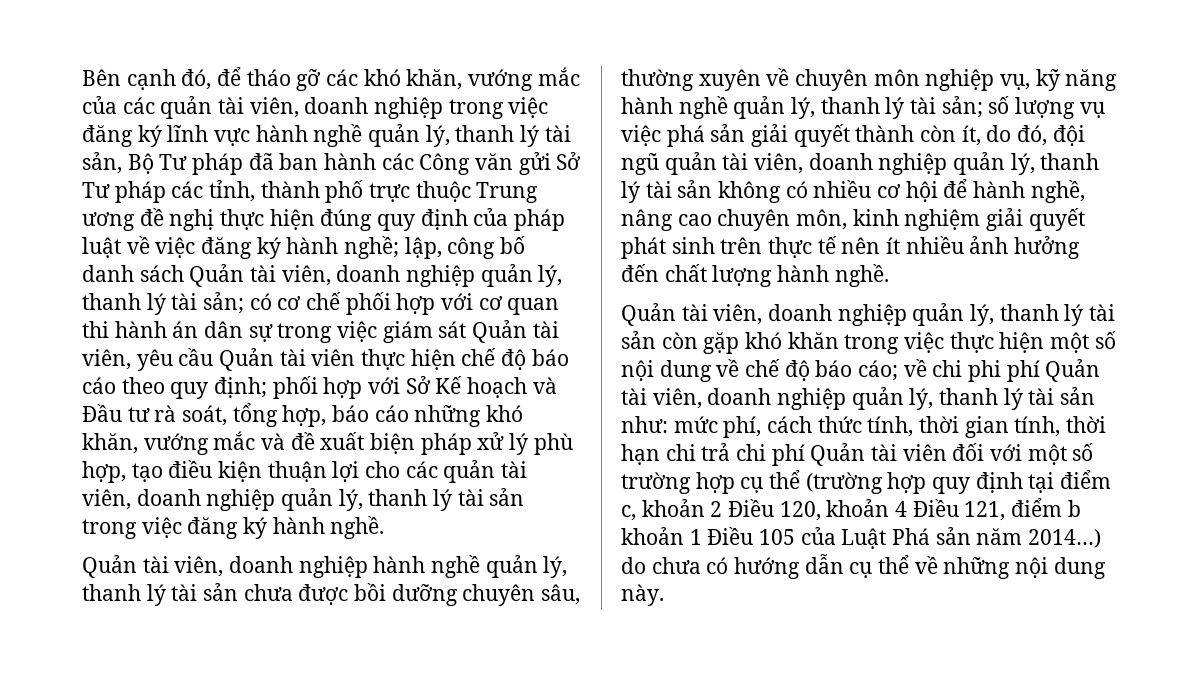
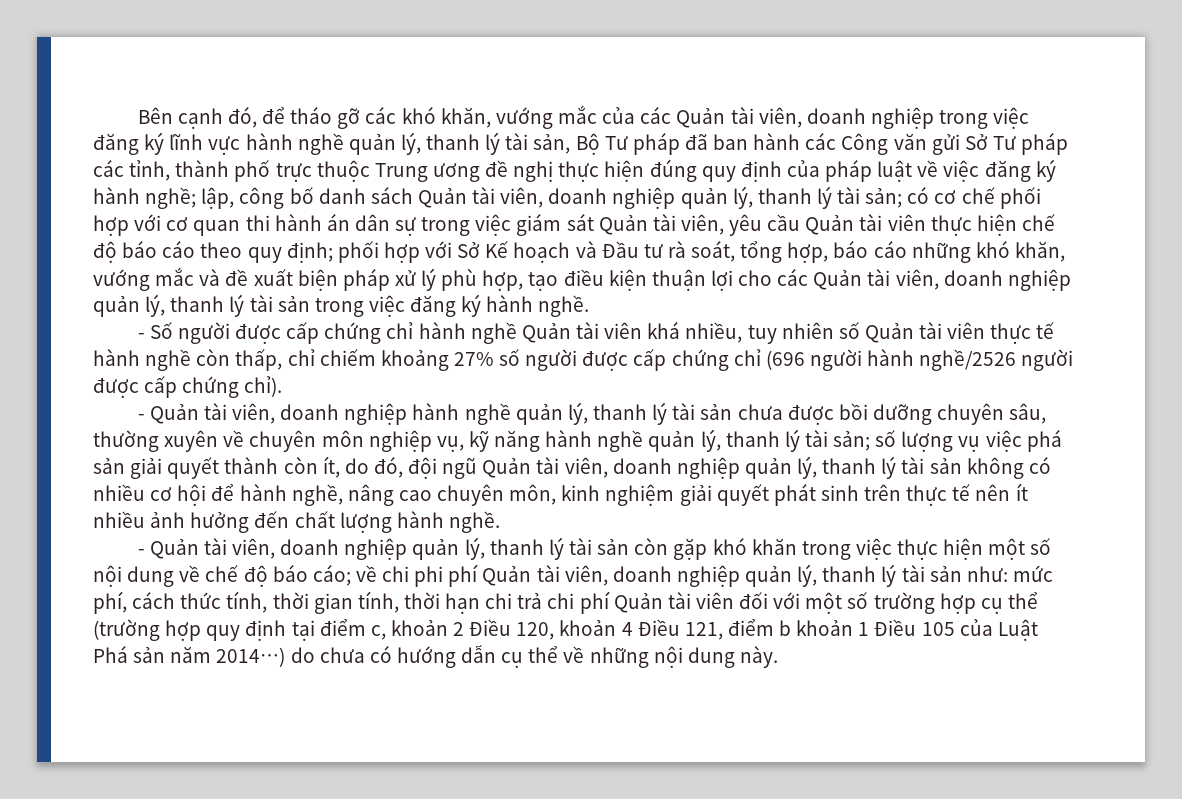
- Bên cạnh đó, để tháo gỡ các khó khăn, vướng mắc của các quản tài viên, doanh nghiệp trong việc đăng ký lĩnh vực hành nghề quản lý, thanh lý tài sản, Bộ Tư pháp đã ban hành các Công văn gửi Sở Tư pháp các tỉnh, thành phố trực thuộc Trung ương đề nghị thực hiện đúng quy định của pháp luật về việc đăng ký hành nghề;
+ Bên cạnh đó, để tháo gỡ các khó khăn, vướng mắc của các Quản tài viên, doanh nghiệp trong việc đăng ký lĩnh vực hành nghề quản lý, thanh lý tài sản, Bộ Tư pháp đã ban hành các Công văn gửi Sở Tư pháp các tỉnh, thành phố trực thuộc Trung ương đề nghị thực hiện đúng quy định của pháp luật về việc đăng ký hành nghề;
- phối hợp với Sở Kế hoạch và Đầu tư rà soát, tổng hợp, báo cáo những khó khăn, vướng mắc và đề xuất biện pháp xử lý phù hợp, tạo điều kiện thuận lợi cho các quản tài viên, doanh nghiệp quản lý, thanh lý tài sản trong việc đăng ký hành nghề.
+ phối hợp với Sở Kế hoạch và Đầu tư rà soát, tổng hợp, báo cáo những khó khăn, vướng mắc và đề xuất biện pháp xử lý phù hợp, tạo điều kiện thuận lợi cho các Quản tài viên, doanh nghiệp quản lý, thanh lý tài sản trong việc đăng ký hành nghề.
- Quản tài viên, doanh nghiệp hành nghề quản lý, thanh lý tài sản chưa được bồi dưỡng chuyên sâu, thường xuyên về chuyên môn nghiệp vụ, kỹ năng hành nghề quản lý, thanh lý tài sản;
+ - Số người được cấp chứng chỉ hành nghề Quản tài viên khá nhiều, tuy nhiên số Quản tài viên thực tế hành nghề còn thấp, chỉ chiếm khoảng 27% số người được cấp chứng chỉ (696 người hành nghề/2526 người được cấp chứng chỉ).
+ - Quản tài viên, doanh nghiệp hành nghề quản lý, thanh lý tài sản chưa được bồi dưỡng chuyên sâu, thường xuyên về chuyên môn nghiệp vụ, kỹ năng hành nghề quản lý, thanh lý tài sản;
- số lượng vụ việc phá sản giải quyết thành còn ít, do đó, đội ngũ quản tài viên, doanh nghiệp quản lý, thanh lý tài sản không có nhiều cơ hội để hành nghề, nâng cao chuyên môn, kinh nghiệm giải quyết phát sinh trên thực tế nên ít nhiều ảnh hưởng đến chất lượng hành nghề.
+ số lượng vụ việc phá sản giải quyết thành còn ít, do đó, đội ngũ Quản tài viên, doanh nghiệp quản lý, thanh lý tài sản không có nhiều cơ hội để hành nghề, nâng cao chuyên môn, kinh nghiệm giải quyết phát sinh trên thực tế nên ít nhiều ảnh hưởng đến chất lượng hành nghề.
- Quản tài viên, doanh nghiệp quản lý, thanh lý tài sản còn gặp khó khăn trong việc thực hiện một số nội dung về chế độ báo cáo;
+ - Quản tài viên, doanh nghiệp quản lý, thanh lý tài sản còn gặp khó khăn trong việc thực hiện một số nội dung về chế độ báo cáo;

